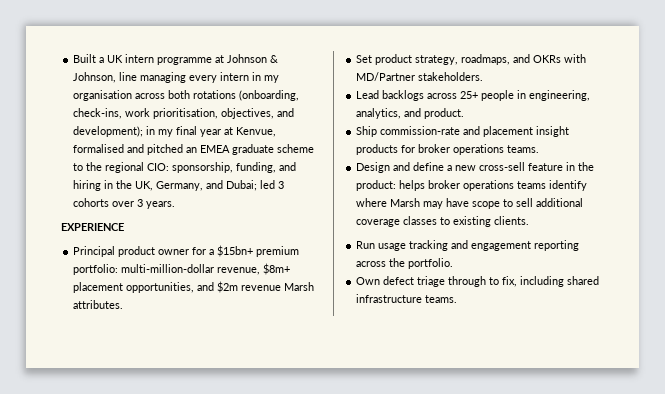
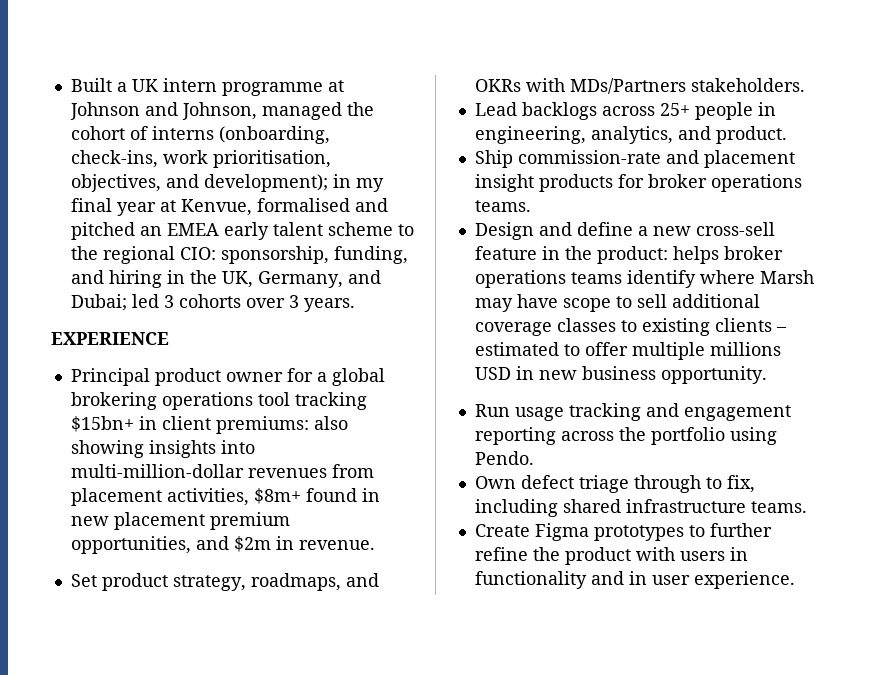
- Built a UK intern programme at Johnson & Johnson, line managing every intern in my organisation across both rotations (onboarding, check-ins, work prioritisation, objectives, and development); in my final year at Kenvue, formalised and pitched an EMEA graduate scheme to the regional CIO: sponsorship, funding, and hiring in the UK, Germany, and Dubai; led 3 cohorts over 3 years.
+ Built a UK intern programme at Johnson and Johnson, managed the cohort of interns (onboarding, check-ins, work prioritisation, objectives, and development); in my final year at Kenvue, formalised and pitched an EMEA early talent scheme to the regional CIO: sponsorship, funding, and hiring in the UK, Germany, and Dubai; led 3 cohorts over 3 years.
- Principal product owner for a $15bn+ premium portfolio: multi-million-dollar revenue, $8m+ placement opportunities, and $2m revenue Marsh attributes.
+ Principal product owner for a global brokering operations tool tracking $15bn+ in client premiums: also showing insights into multi-million-dollar revenues from placement activities, $8m+ found in new placement premium opportunities, and $2m in revenue.
- Set product strategy, roadmaps, and OKRs with MD/Partner stakeholders.
+ Set product strategy, roadmaps, and OKRs with MDs/Partners stakeholders.
- Design and define a new cross-sell feature in the product: helps broker operations teams identify where Marsh may have scope to sell additional coverage classes to existing clients.
+ Design and define a new cross-sell feature in the product: helps broker operations teams identify where Marsh may have scope to sell additional coverage classes to existing clients – estimated to offer multiple millions USD in new business opportunity.
- Run usage tracking and engagement reporting across the portfolio.
+ Run usage tracking and engagement reporting across the portfolio using Pendo.
+ Create Figma prototypes to further refine the product with users in functionality and in user experience.

